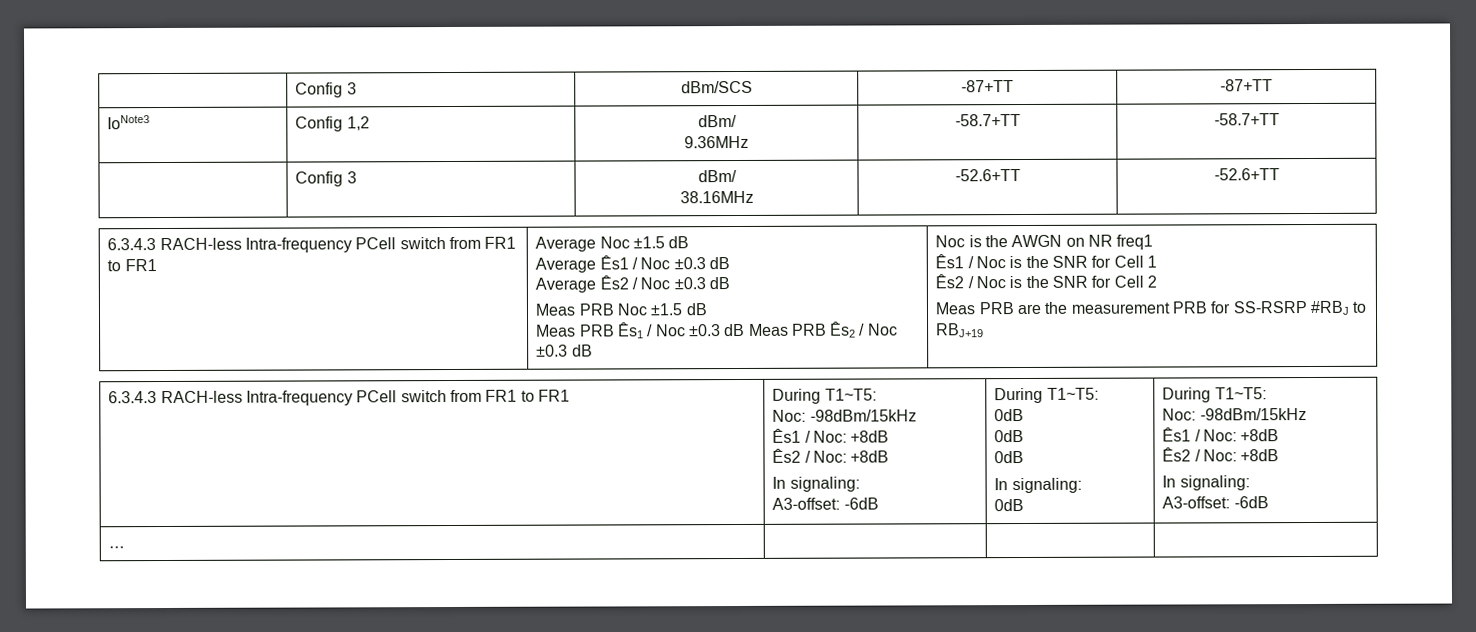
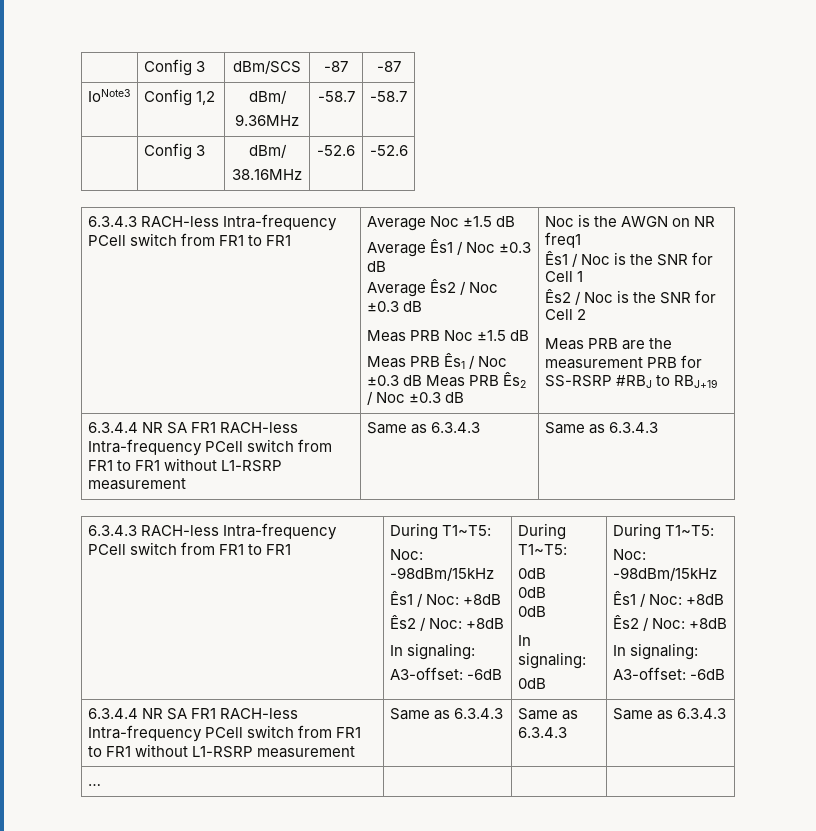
- | Config 3 | dBm/SCS | -87+TT | -87+TT
+ | Config 3 | dBm/SCS | -87 | -87
  IoNote3 | Config 1,2 | dBm/
- 9.36MHz | -58.7+TT | -58.7+TT
+ 9.36MHz | -58.7 | -58.7
  | Config 3 | dBm/
- 38.16MHz | -52.6+TT | -52.6+TT
+ 38.16MHz | -52.6 | -52.6
  Meas PRB are the measurement PRB for SS-RSRP #RBJ to RBJ+19
+ 6.3.4.4 NR SA FR1 RACH-less Intra-frequency PCell switch from FR1 to FR1 without L1-RSRP measurement | Same as 6.3.4.3 | Same as 6.3.4.3
+ 6.3.4.4 NR SA FR1 RACH-less Intra-frequency PCell switch from FR1 to FR1 without L1-RSRP measurement | Same as 6.3.4.3 | Same as 6.3.4.3 | Same as 6.3.4.3

